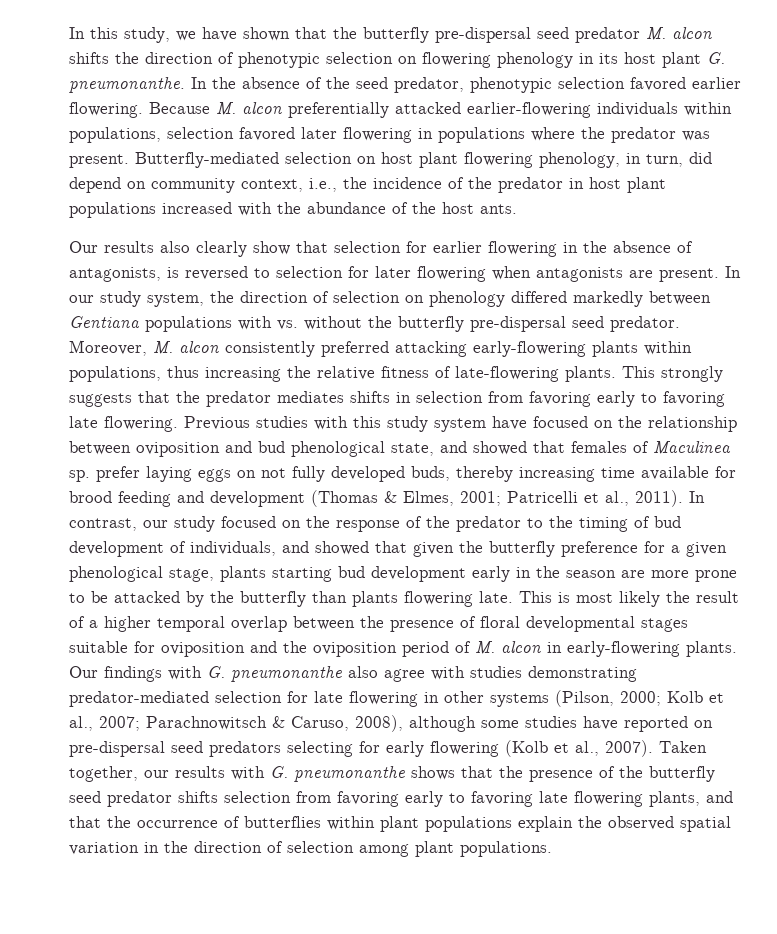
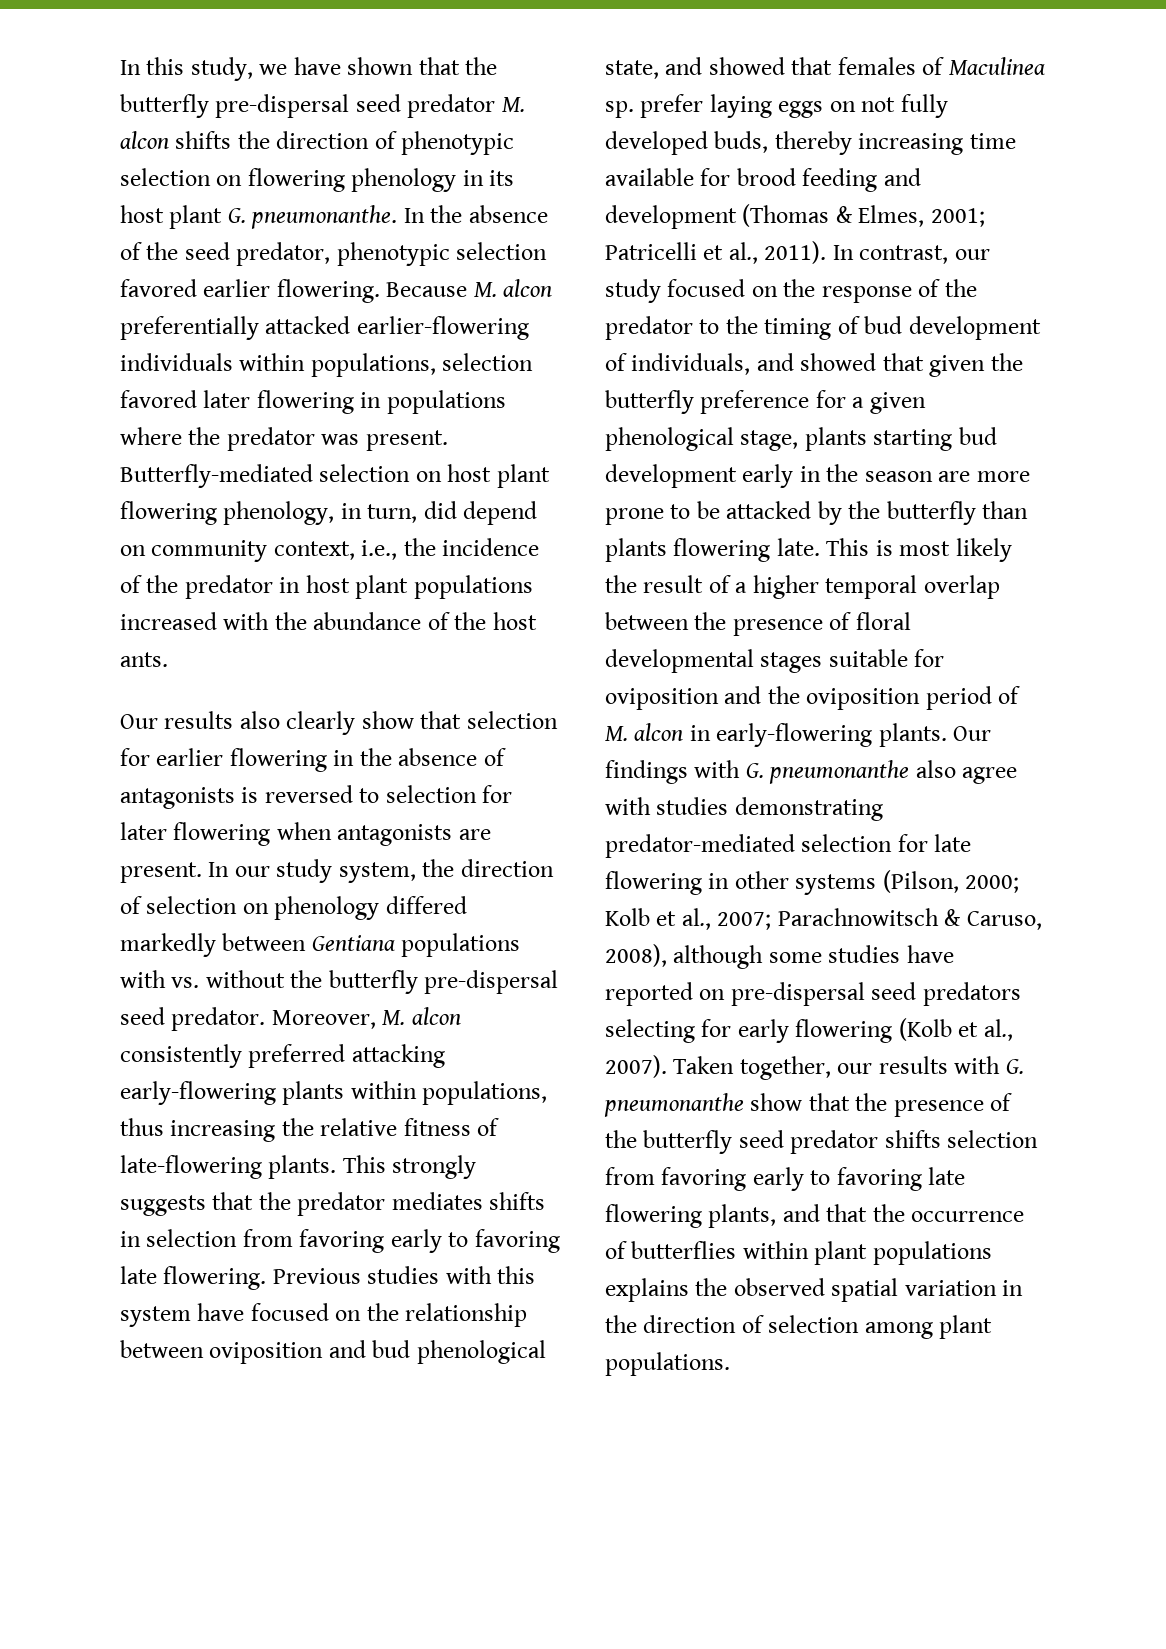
- Our results also clearly show that selection for earlier flowering in the absence of antagonists, is reversed to selection for later flowering when antagonists are present.
+ Our results also clearly show that selection for earlier flowering in the absence of antagonists is reversed to selection for later flowering when antagonists are present.
- Previous studies with this study system have focused on the relationship between oviposition and bud phenological state, and showed that females of Maculinea sp. prefer laying eggs on not fully developed buds, thereby increasing time available for brood feeding and development (Thomas & Elmes, 2001; Patricelli et al., 2011).
+ Previous studies with this system have focused on the relationship between oviposition and bud phenological state, and showed that females of Maculinea sp. prefer laying eggs on not fully developed buds, thereby increasing time available for brood feeding and development (Thomas & Elmes, 2001; Patricelli et al., 2011).
- Taken together, our results with G. pneumonanthe shows that the presence of the butterfly seed predator shifts selection from favoring early to favoring late flowering plants, and that the occurrence of butterflies within plant populations explain the observed spatial variation in the direction of selection among plant populations.
+ Taken together, our results with G. pneumonanthe show that the presence of the butterfly seed predator shifts selection from favoring early to favoring late flowering plants, and that the occurrence of butterflies within plant populations explains the observed spatial variation in the direction of selection among plant populations.

